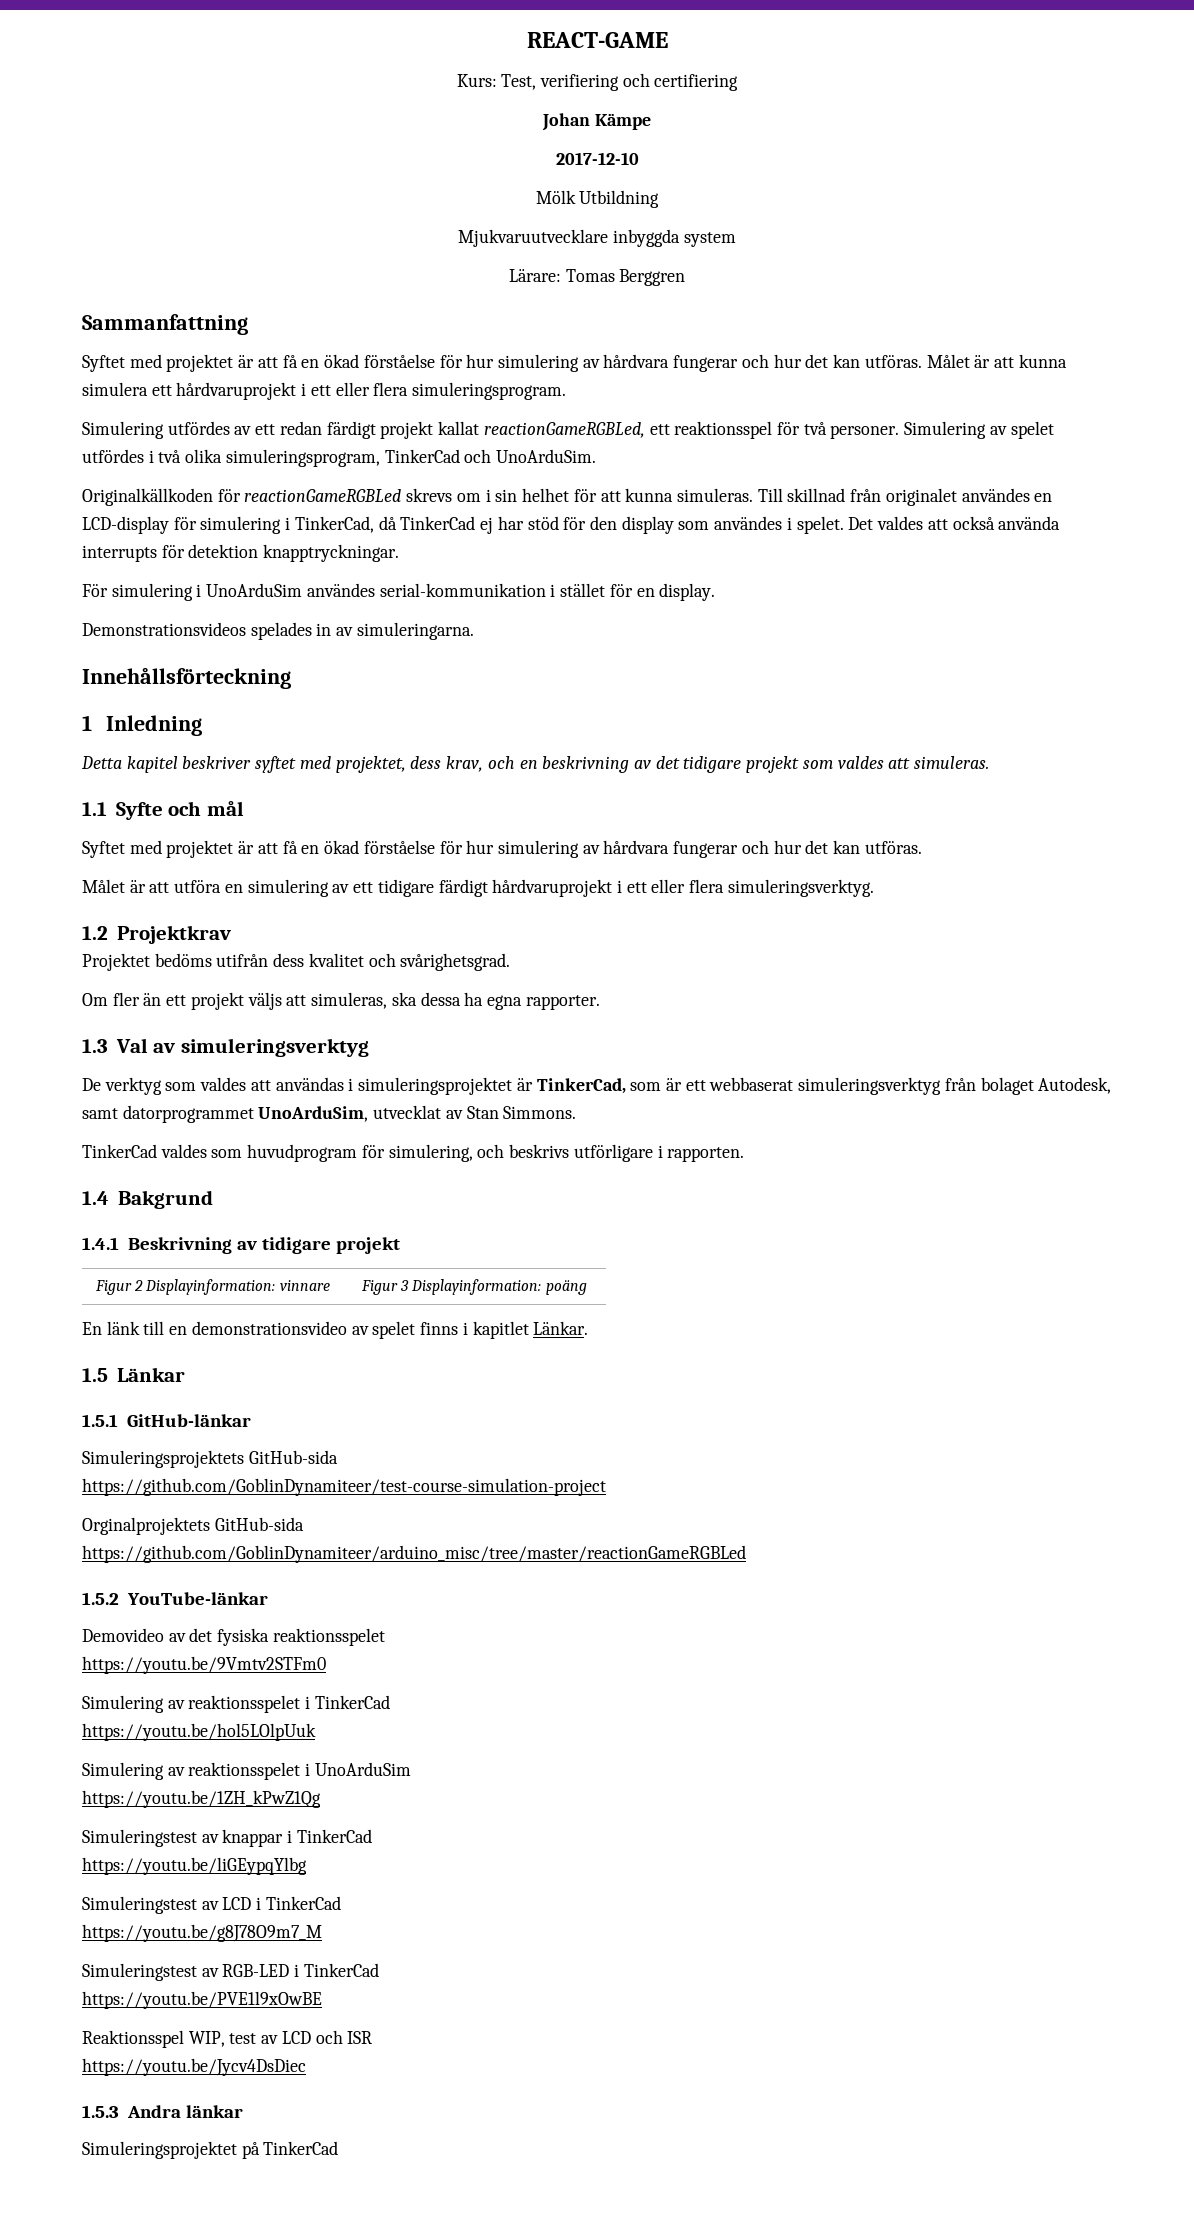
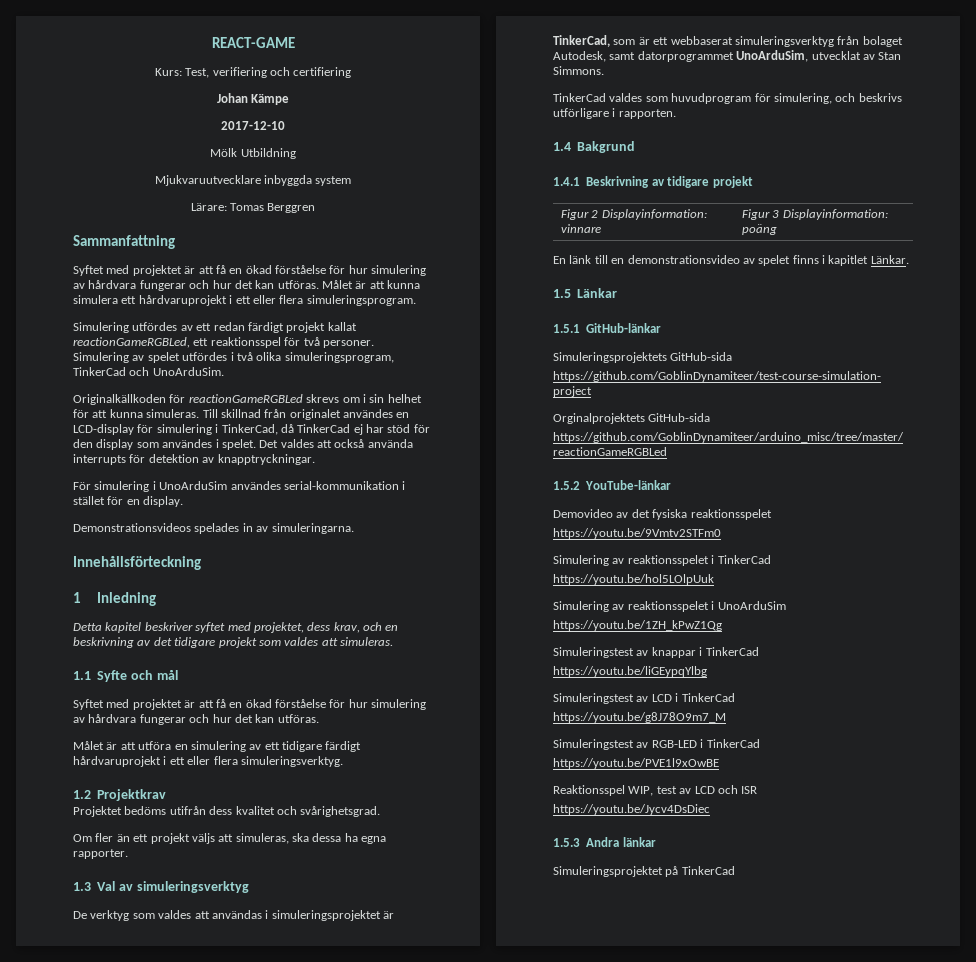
- Det valdes att också använda interrupts för detektion knapptryckningar.
+ Det valdes att också använda interrupts för detektion av knapptryckningar.

